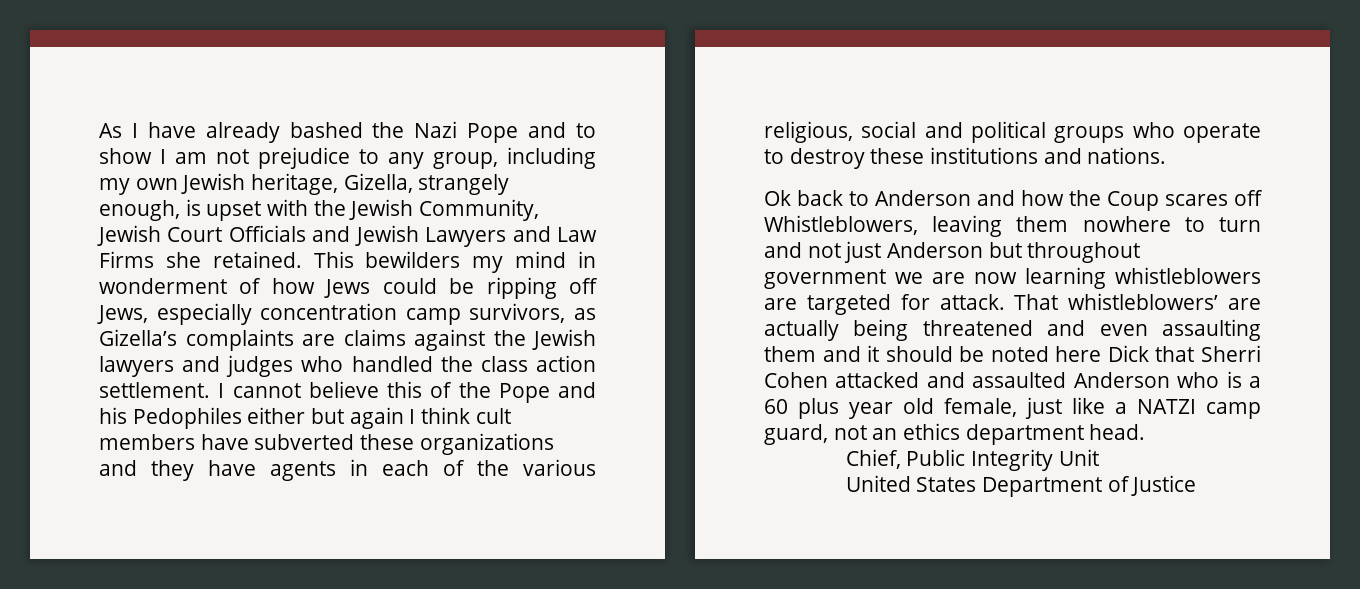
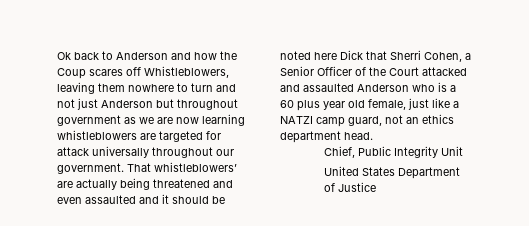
- As I have already bashed the Nazi Pope and to show I am not prejudice to any group, including my own Jewish heritage, Gizella, strangely enough, is upset with the Jewish Community, Jewish Court Officials and Jewish Lawyers and Law Firms she retained. This bewilders my mind in wonderment of how Jews could be ripping off Jews, especially concentration camp survivors, as Gizella’s complaints are claims against the Jewish lawyers and judges who handled the class action settlement. I cannot believe this of the Pope and his Pedophiles either but again I think cult members have subverted these organizations and they have agents in each of the various religious, social and political groups who operate to destroy these institutions and nations.
- Ok back to Anderson and how the Coup scares off Whistleblowers, leaving them nowhere to turn and not just Anderson but throughout government we are now learning whistleblowers are targeted for attack.
+ Ok back to Anderson and how the Coup scares off Whistleblowers, leaving them nowhere to turn and not just Anderson but throughout government as we are now learning whistleblowers are targeted for attack universally throughout our government.
- That whistleblowers’ are actually being threatened and even assaulting them and it should be noted here Dick that Sherri Cohen attacked and assaulted Anderson who is a 60 plus year old female, just like a NATZI camp guard, not an ethics department head.
+ That whistleblowers’ are actually being threatened and even assaulted and it should be noted here Dick that Sherri Cohen, a Senior Officer of the Court attacked and assaulted Anderson who is a 60 plus year old female, just like a NATZI camp guard, not an ethics department head.

